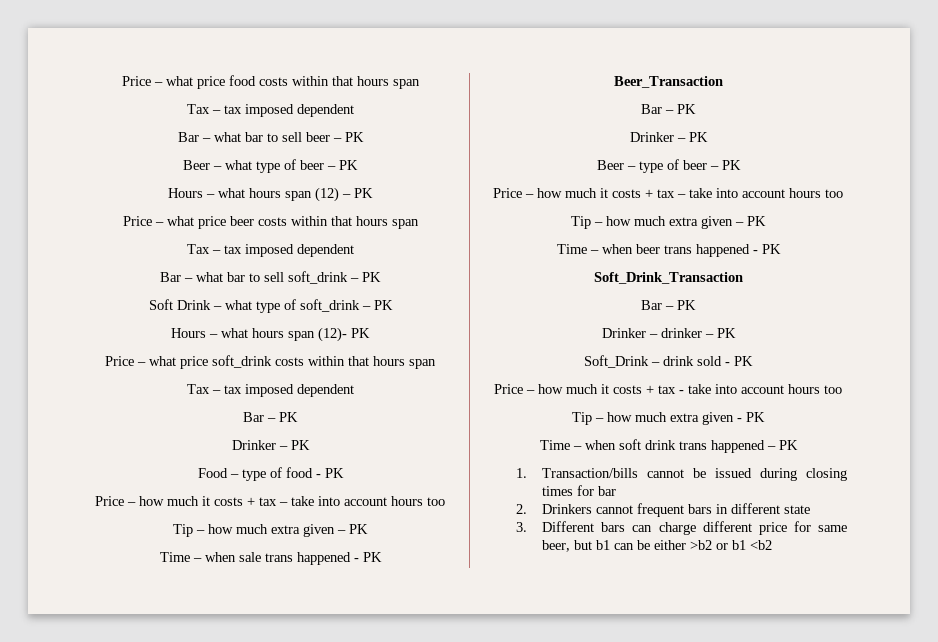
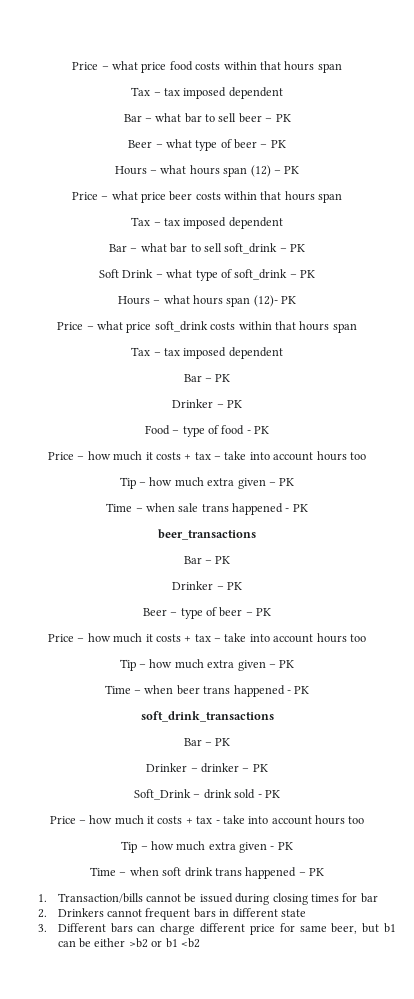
- Beer_Transaction
+ beer_transactions
- Soft_Drink_Transaction
+ soft_drink_transactions

